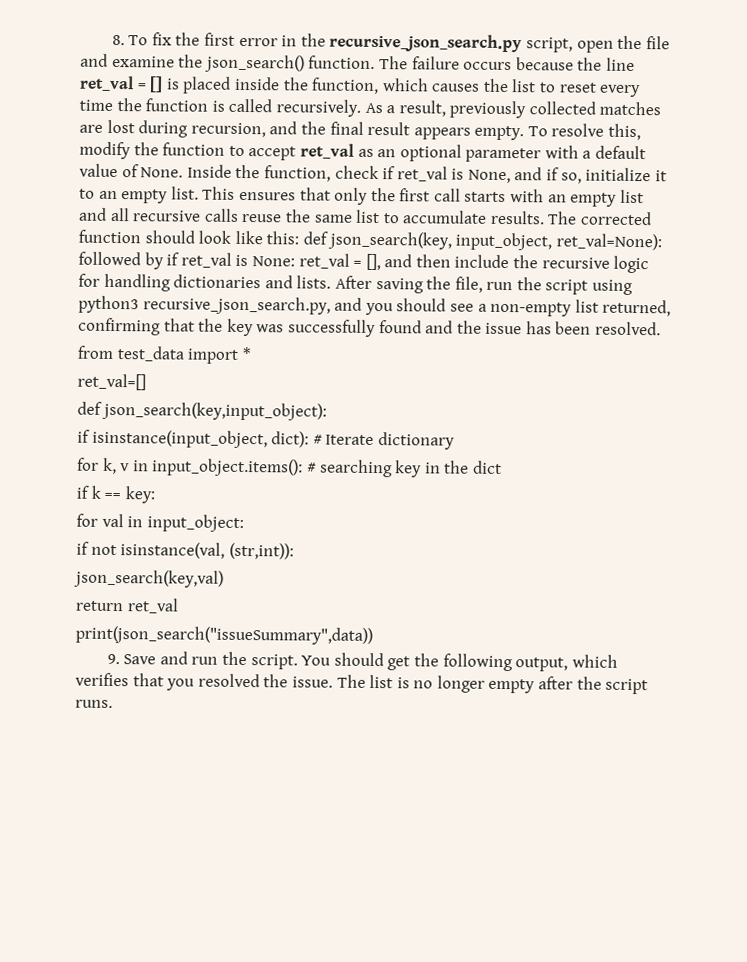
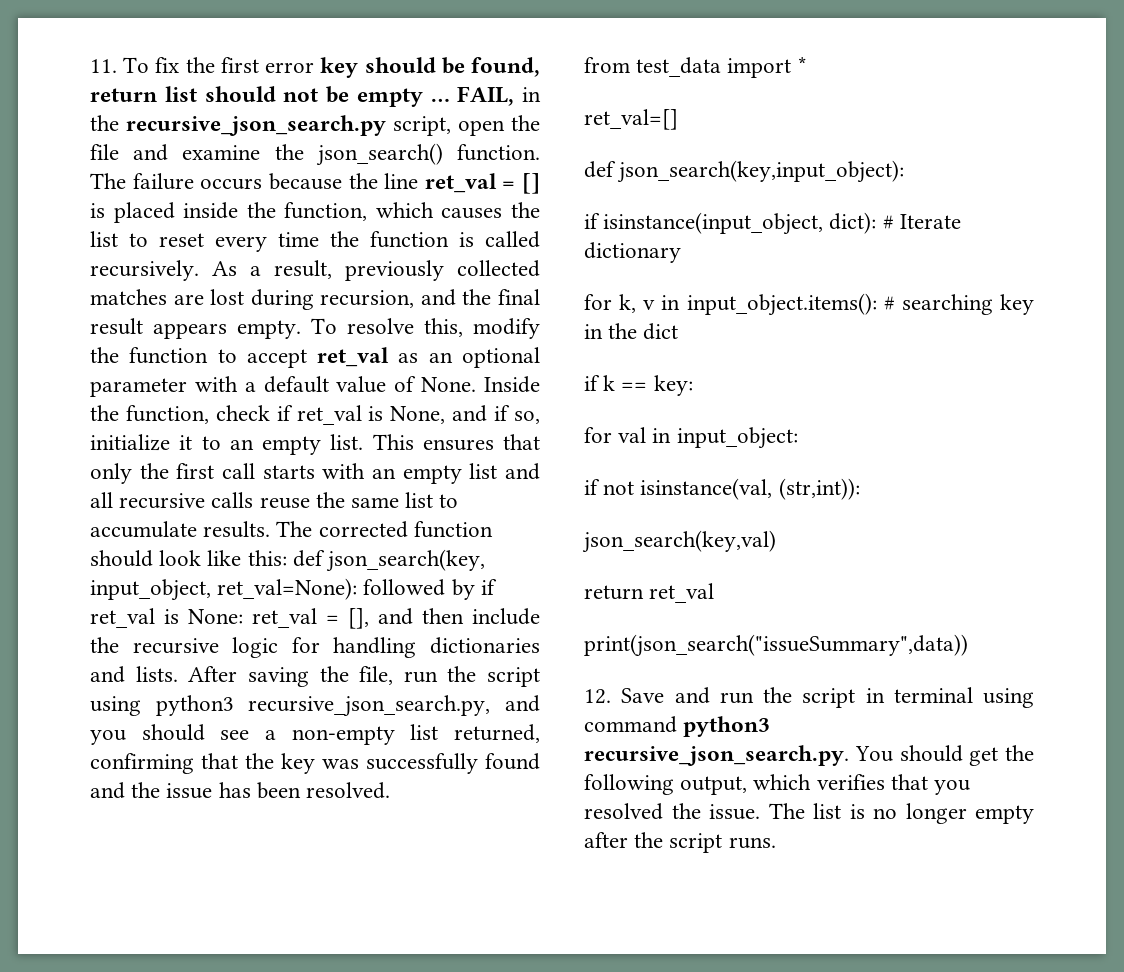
- 8. To fix the first error in the recursive_json_search.py script, open the file and examine the json_search() function.
+ 11. To fix the first error key should be found, return list should not be empty … FAIL, in the recursive_json_search.py script, open the file and examine the json_search() function.
- 9. Save and run the script. You should get the following output, which verifies that you resolved the issue.
+ 12. Save and run the script in terminal using command python3 recursive_json_search.py. You should get the following output, which verifies that you resolved the issue.

